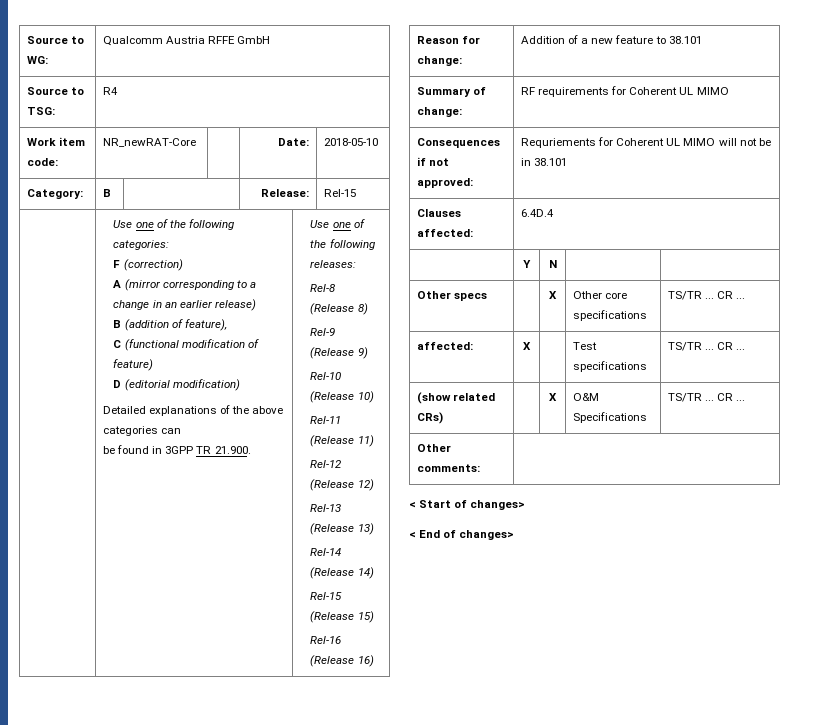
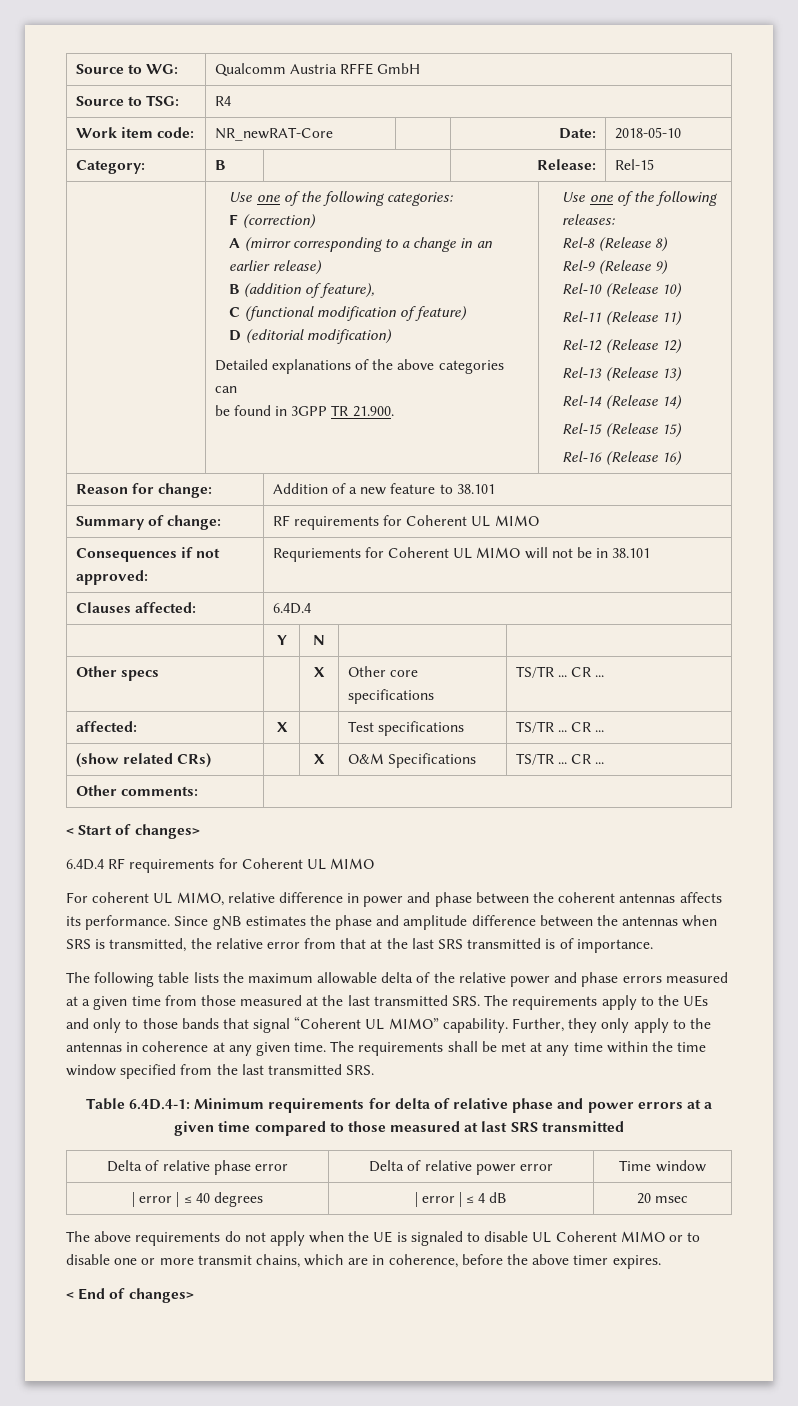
+ 6.4D.4 RF requirements for Coherent UL MIMO
+ For coherent UL MIMO, relative difference in power and phase between the coherent antennas affects its performance. Since gNB estimates the phase and amplitude difference between the antennas when SRS is transmitted, the relative error from that at the last SRS transmitted is of importance.
+ The following table lists the maximum allowable delta of the relative power and phase errors measured at a given time from those measured at the last transmitted SRS. The requirements apply to the UEs and only to those bands that signal “Coherent UL MIMO” capability. Further, they only apply to the antennas in coherence at any given time. The requirements shall be met at any time within the time window specified from the last transmitted SRS.
+ Table 6.4D.4-1: Minimum requirements for delta of relative phase and power errors at a given time compared to those measured at last SRS transmitted
+ Delta of relative phase error | Delta of relative power error | Time window
+ | error | ≤ 40 degrees | | error | ≤ 4 dB | 20 msec
+ The above requirements do not apply when the UE is signaled to disable UL Coherent MIMO or to disable one or more transmit chains, which are in coherence, before the above timer expires.

